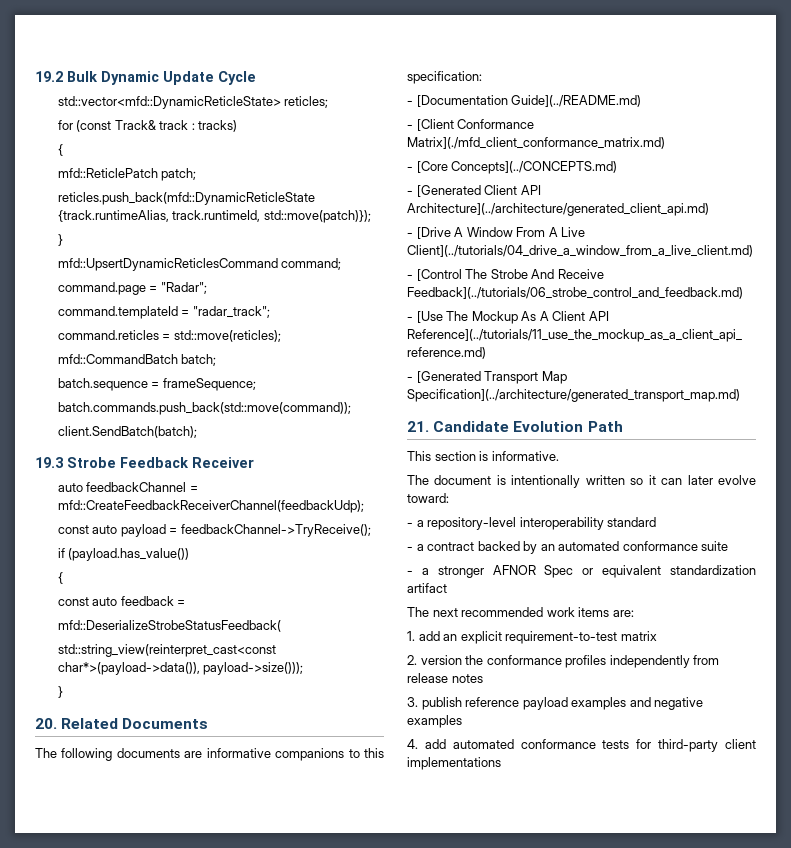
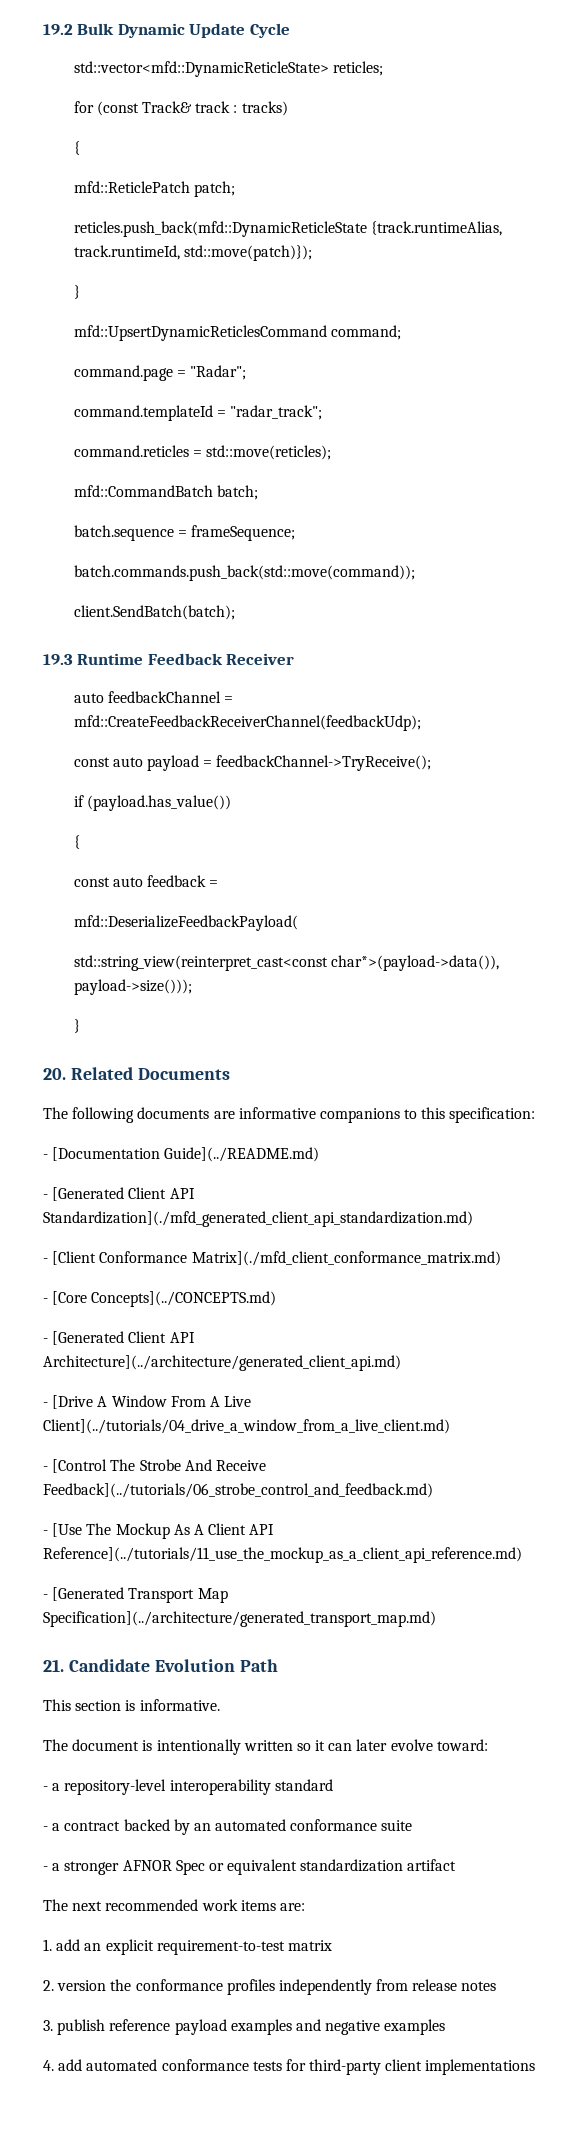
- 19.3 Strobe Feedback Receiver
+ 19.3 Runtime Feedback Receiver
- mfd::DeserializeStrobeStatusFeedback(
+ mfd::DeserializeFeedbackPayload(
+ - [Generated Client API Standardization](./mfd_generated_client_api_standardization.md)

